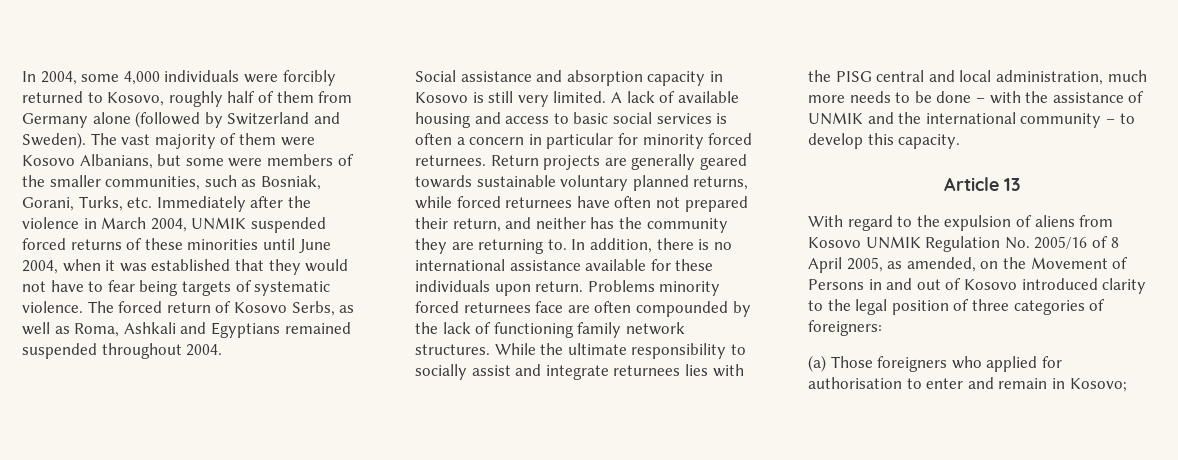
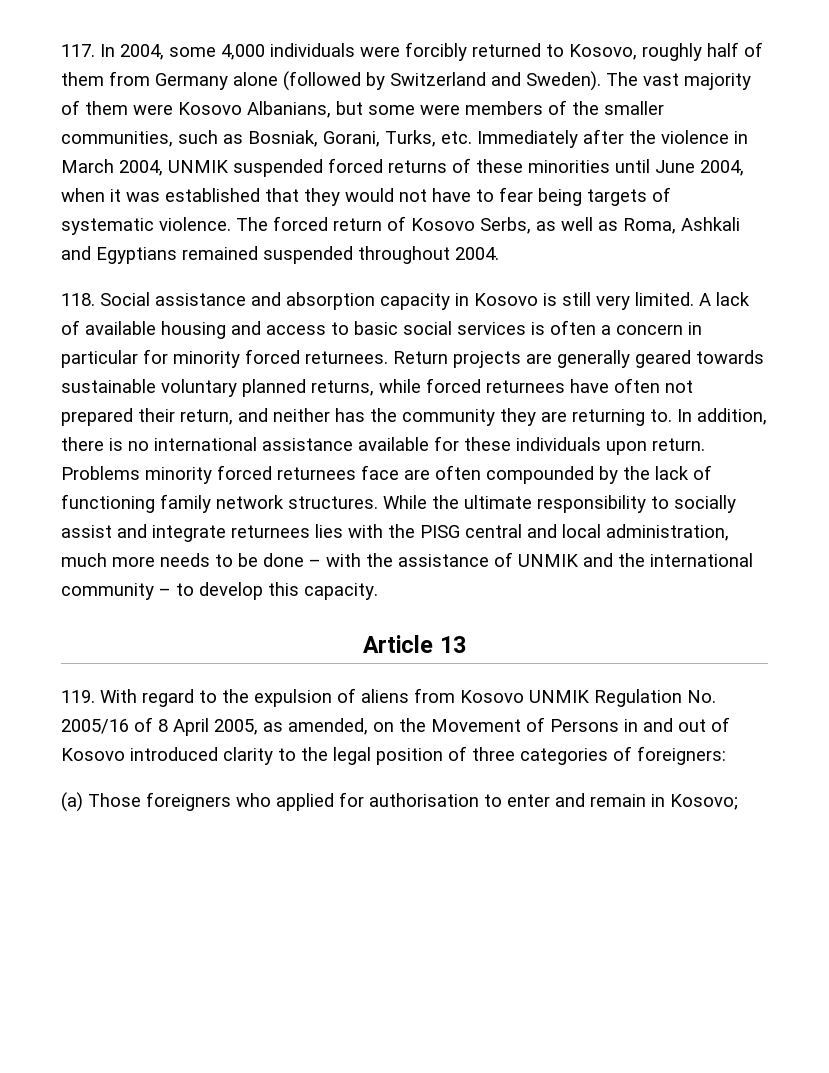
- In 2004, some 4,000 individuals were forcibly returned to Kosovo, roughly half of them from Germany alone (followed by Switzerland and Sweden).
+ 117. In 2004, some 4,000 individuals were forcibly returned to Kosovo, roughly half of them from Germany alone (followed by Switzerland and Sweden).
- Social assistance and absorption capacity in Kosovo is still very limited.
+ 118. Social assistance and absorption capacity in Kosovo is still very limited.
- With regard to the expulsion of aliens from Kosovo UNMIK Regulation No. 2005/16 of 8 April 2005, as amended, on the Movement of Persons in and out of Kosovo introduced clarity to the legal position of three categories of foreigners:
+ 119. With regard to the expulsion of aliens from Kosovo UNMIK Regulation No. 2005/16 of 8 April 2005, as amended, on the Movement of Persons in and out of Kosovo introduced clarity to the legal position of three categories of foreigners:

